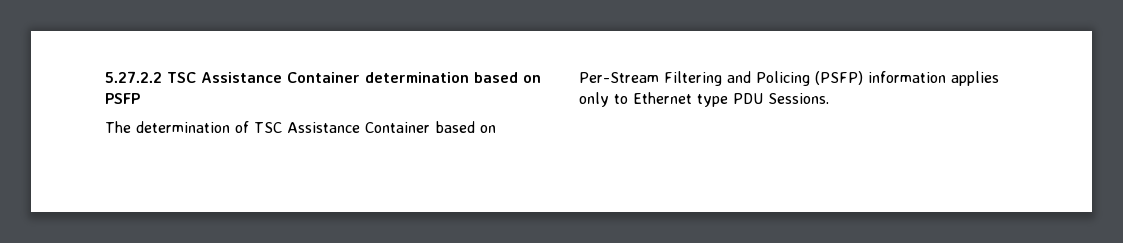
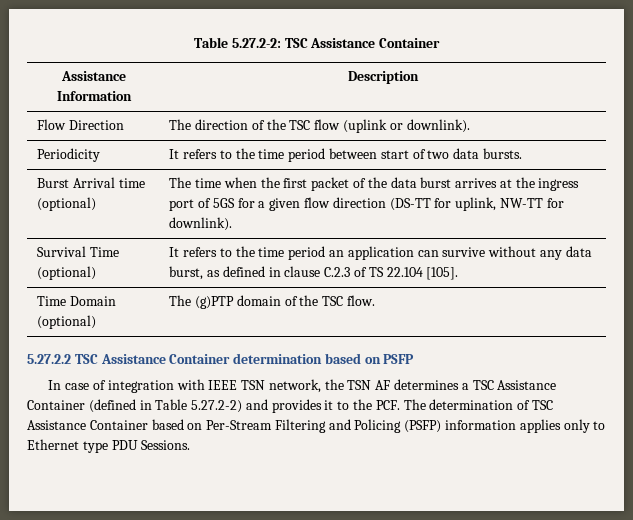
+ Table 5.27.2-2: TSC Assistance Container
+ Assistance Information | Description
+ Flow Direction | The direction of the TSC flow (uplink or downlink).
+ Periodicity | It refers to the time period between start of two data bursts.
+ Burst Arrival time (optional) | The time when the first packet of the data burst arrives at the ingress port of 5GS for a given flow direction (DS-TT for uplink, NW-TT for downlink).
+ Survival Time (optional) | It refers to the time period an application can survive without any data burst, as defined in clause C.2.3 of TS 22.104 [105].
+ Time Domain (optional) | The (g)PTP domain of the TSC flow.
- The determination of TSC Assistance Container based on Per-Stream Filtering and Policing (PSFP) information applies only to Ethernet type PDU Sessions.
+ In case of integration with IEEE TSN network, the TSN AF determines a TSC Assistance Container (defined in Table 5.27.2-2) and provides it to the PCF. The determination of TSC Assistance Container based on Per-Stream Filtering and Policing (PSFP) information applies only to Ethernet type PDU Sessions.

